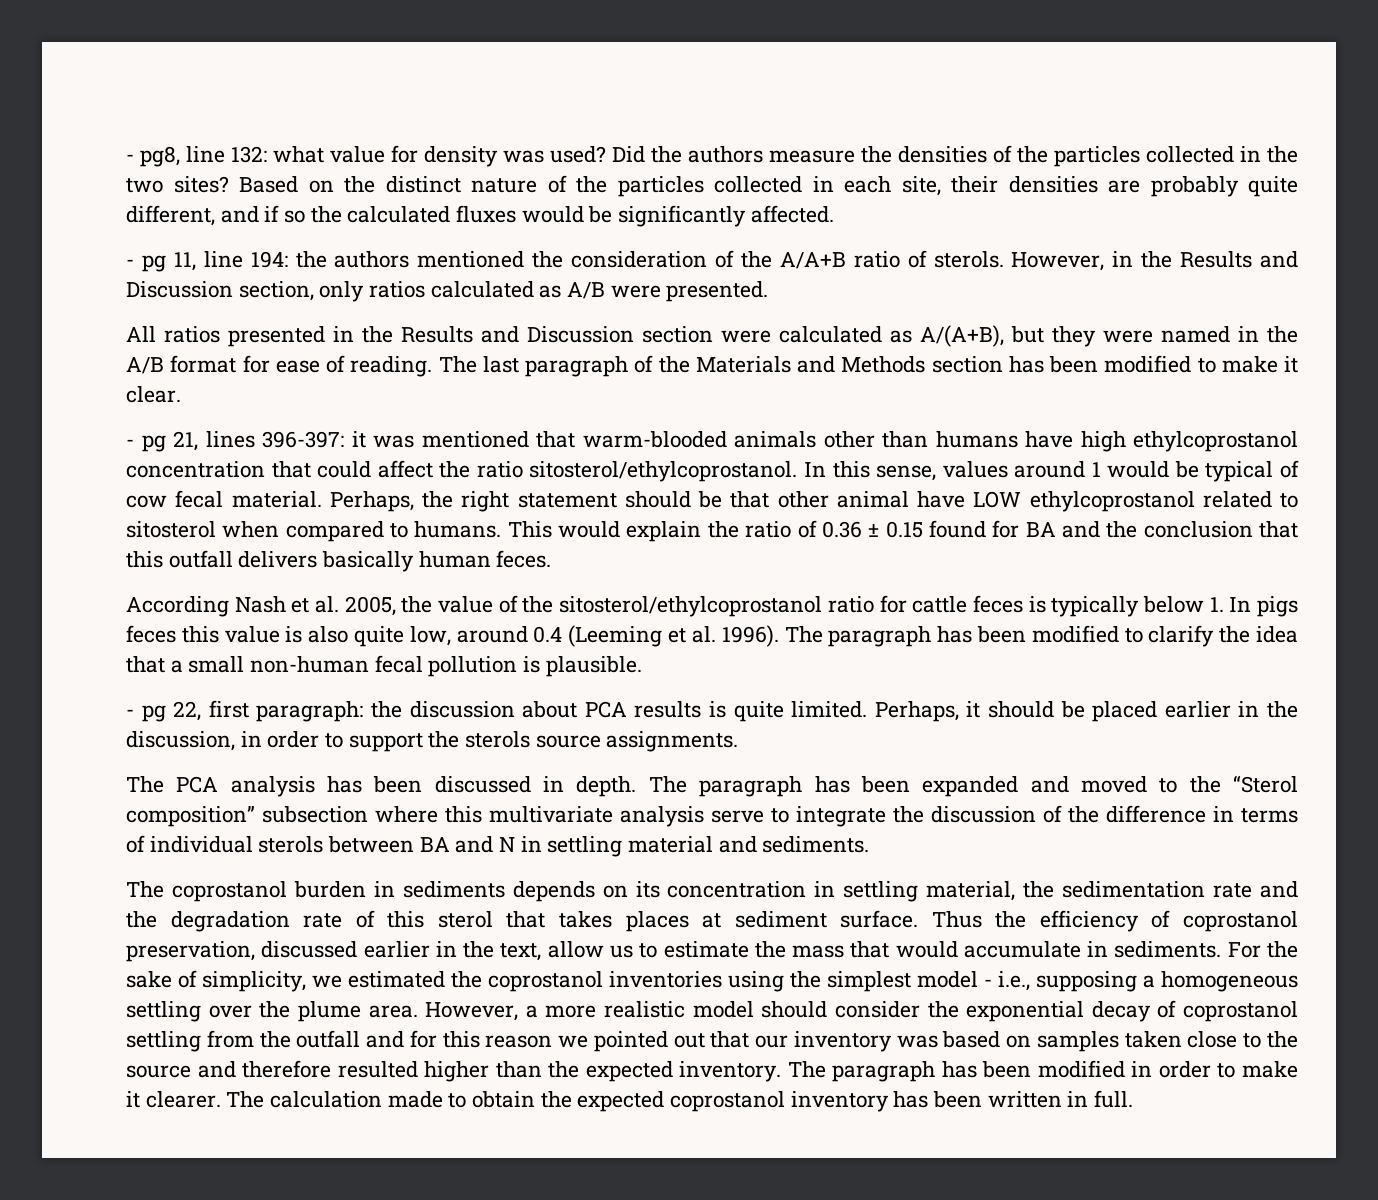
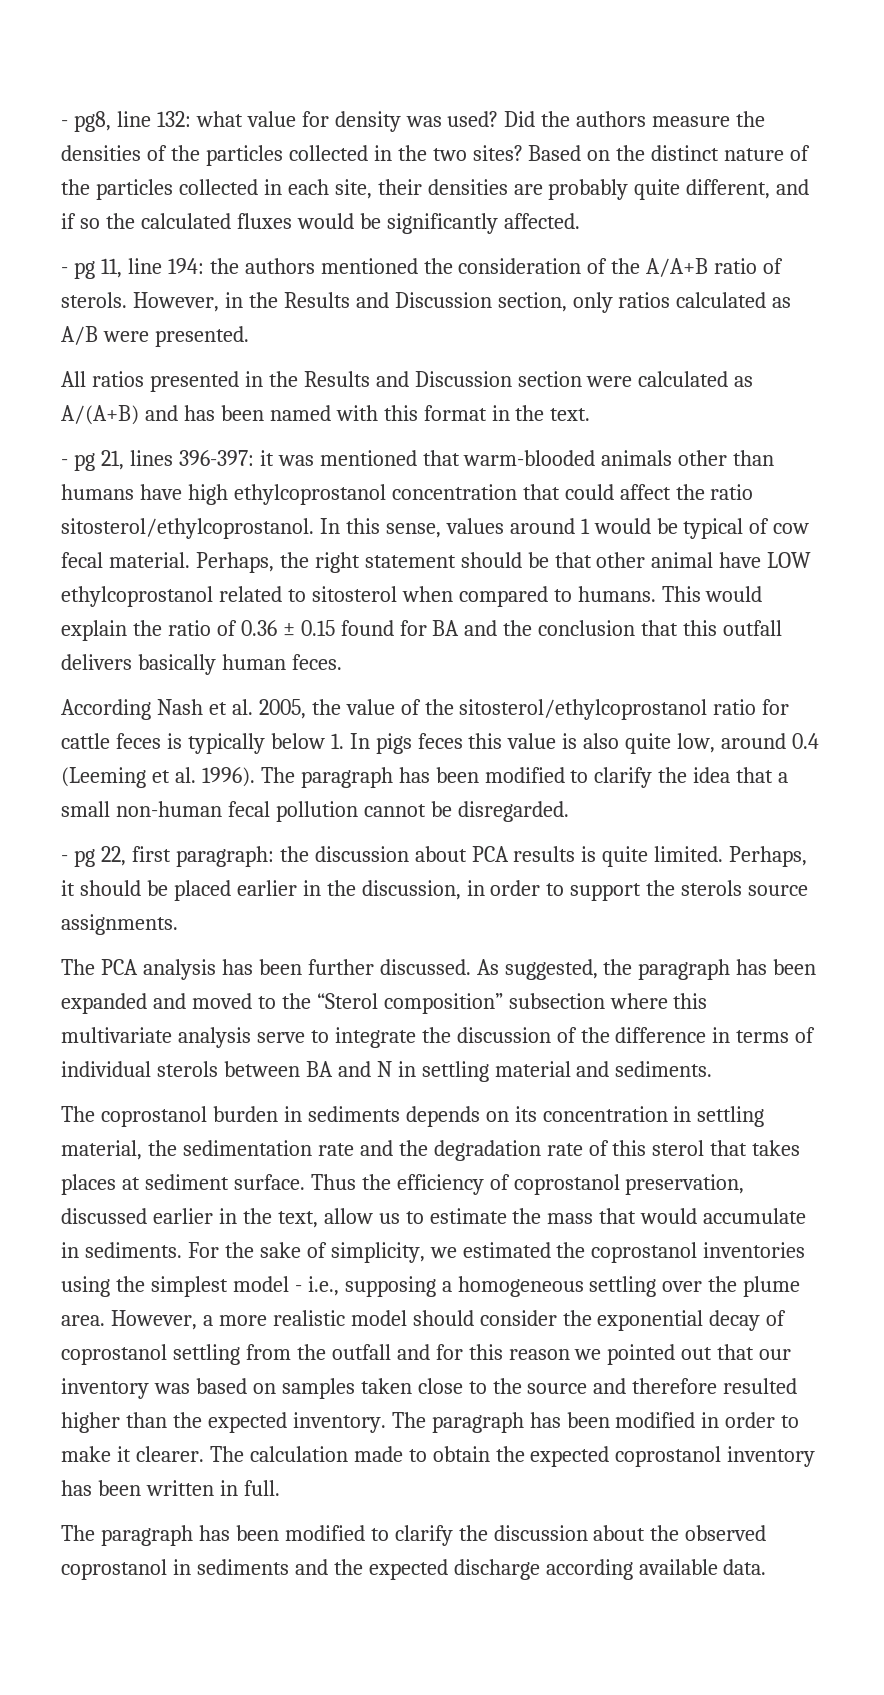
- All ratios presented in the Results and Discussion section were calculated as A/(A+B), but they were named in the A/B format for ease of reading. The last paragraph of the Materials and Methods section has been modified to make it clear.
+ All ratios presented in the Results and Discussion section were calculated as A/(A+B) and has been named with this format in the text.
- The paragraph has been modified to clarify the idea that a small non-human fecal pollution is plausible.
+ The paragraph has been modified to clarify the idea that a small non-human fecal pollution cannot be disregarded.
- The PCA analysis has been discussed in depth. The paragraph has been expanded and moved to the “Sterol composition” subsection where this multivariate analysis serve to integrate the discussion of the difference in terms of individual sterols between BA and N in settling material and sediments.
+ The PCA analysis has been further discussed. As suggested, the paragraph has been expanded and moved to the “Sterol composition” subsection where this multivariate analysis serve to integrate the discussion of the difference in terms of individual sterols between BA and N in settling material and sediments.
+ The paragraph has been modified to clarify the discussion about the observed coprostanol in sediments and the expected discharge according available data.

